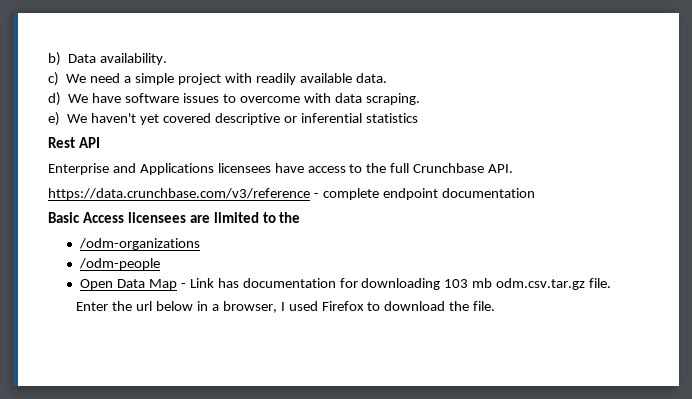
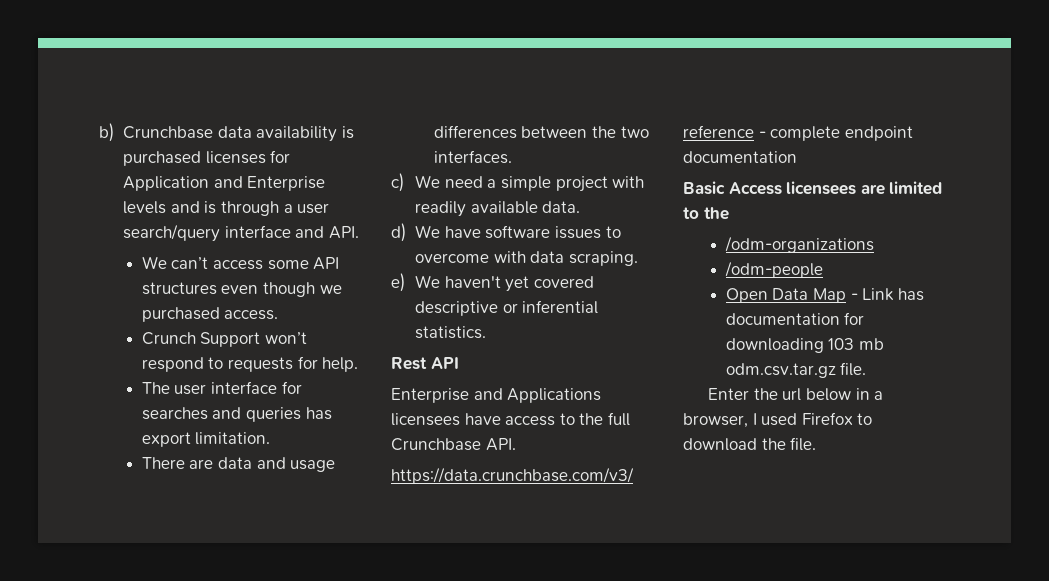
- b) Data availability.
+ b) Crunchbase data availability is purchased licenses for Application and Enterprise levels and is through a user search/query interface and API.
+ We can’t access some API structures even though we purchased access.
+ Crunch Support won’t respond to requests for help.
+ The user interface for searches and queries has export limitation.
+ There are data and usage differences between the two interfaces.
- e) We haven't yet covered descriptive or inferential statistics
+ e) We haven't yet covered descriptive or inferential statistics.

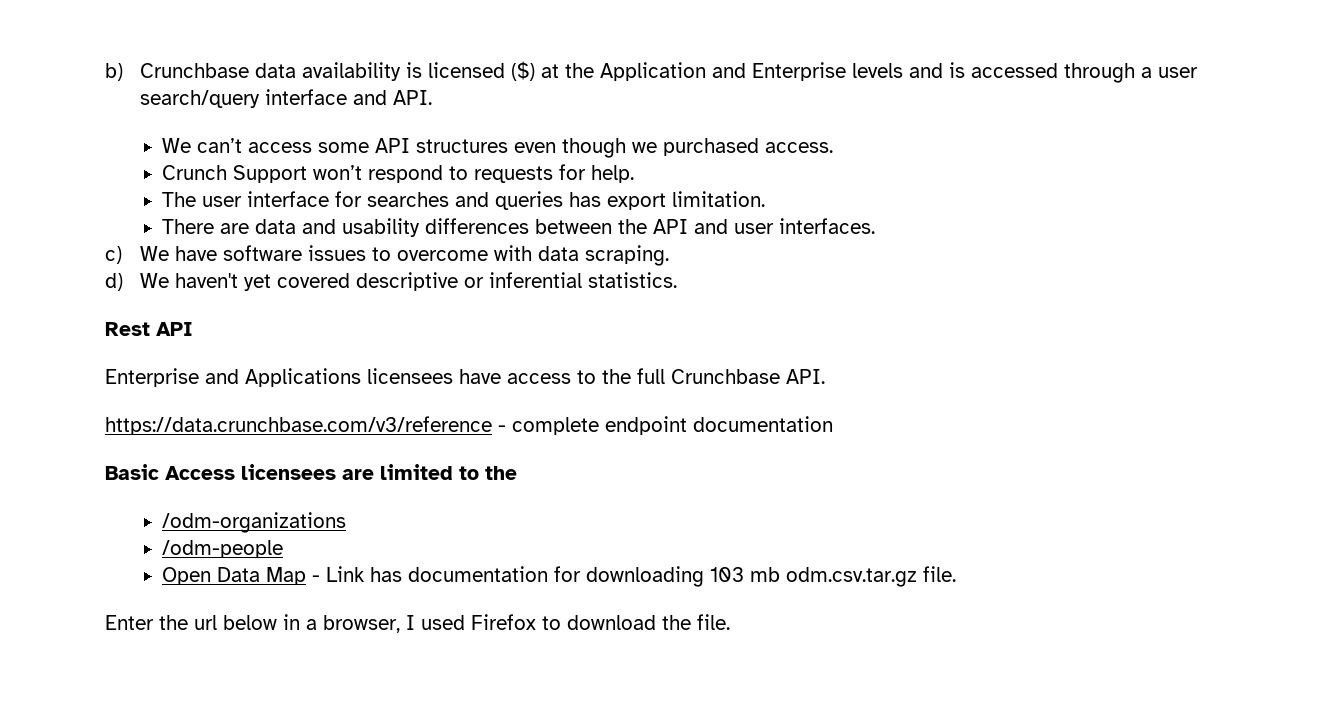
- b) Crunchbase data availability is purchased licenses for Application and Enterprise levels and is through a user search/query interface and API.
+ b) Crunchbase data availability is licensed ($) at the Application and Enterprise levels and is accessed through a user search/query interface and API.
- There are data and usage differences between the two interfaces.
- c) We need a simple project with readily available data.
- d) We have software issues to overcome with data scraping.
+ There are data and usability differences between the API and user interfaces.
+ c) We have software issues to overcome with data scraping.
- e) We haven't yet covered descriptive or inferential statistics.
+ d) We haven't yet covered descriptive or inferential statistics.

